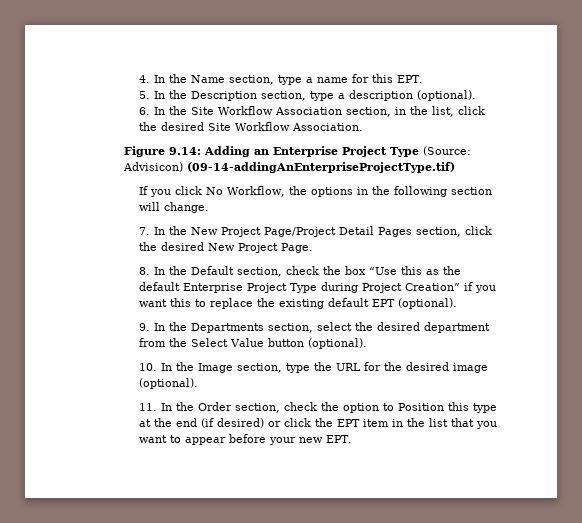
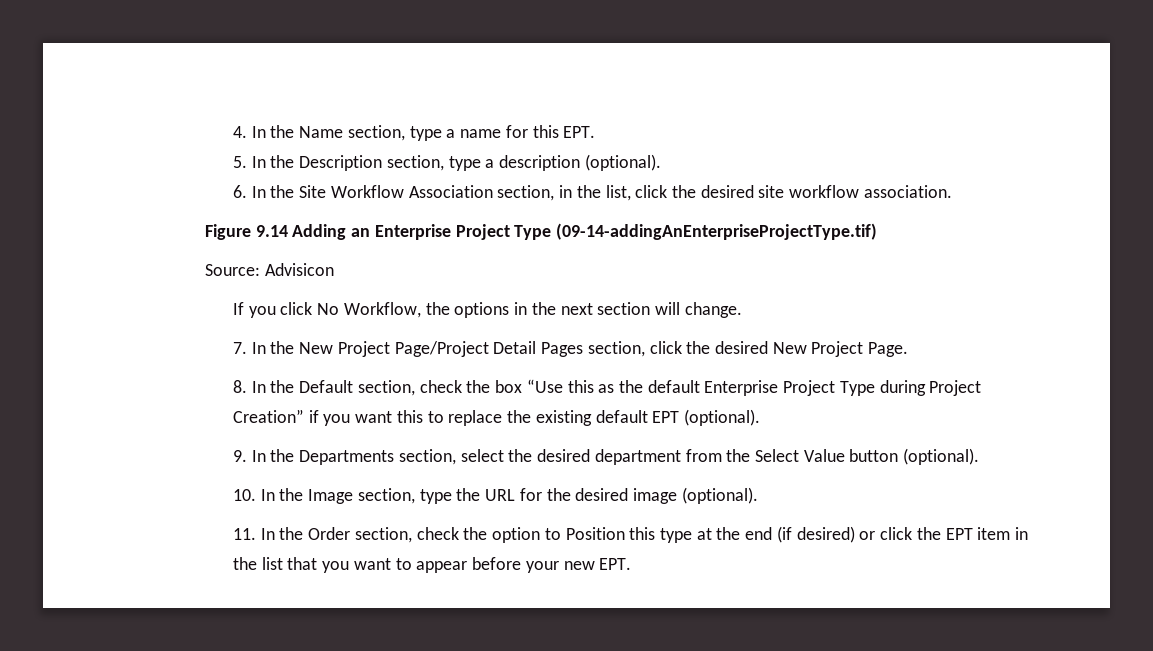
- 6. In the Site Workflow Association section, in the list, click the desired Site Workflow Association.
+ 6. In the Site Workflow Association section, in the list, click the desired site workflow association.
- Figure 9.14: Adding an Enterprise Project Type (Source: Advisicon) (09-14-addingAnEnterpriseProjectType.tif)
+ Figure 9.14 Adding an Enterprise Project Type (09-14-addingAnEnterpriseProjectType.tif)
+ Source: Advisicon
- If you click No Workflow, the options in the following section will change.
+ If you click No Workflow, the options in the next section will change.

